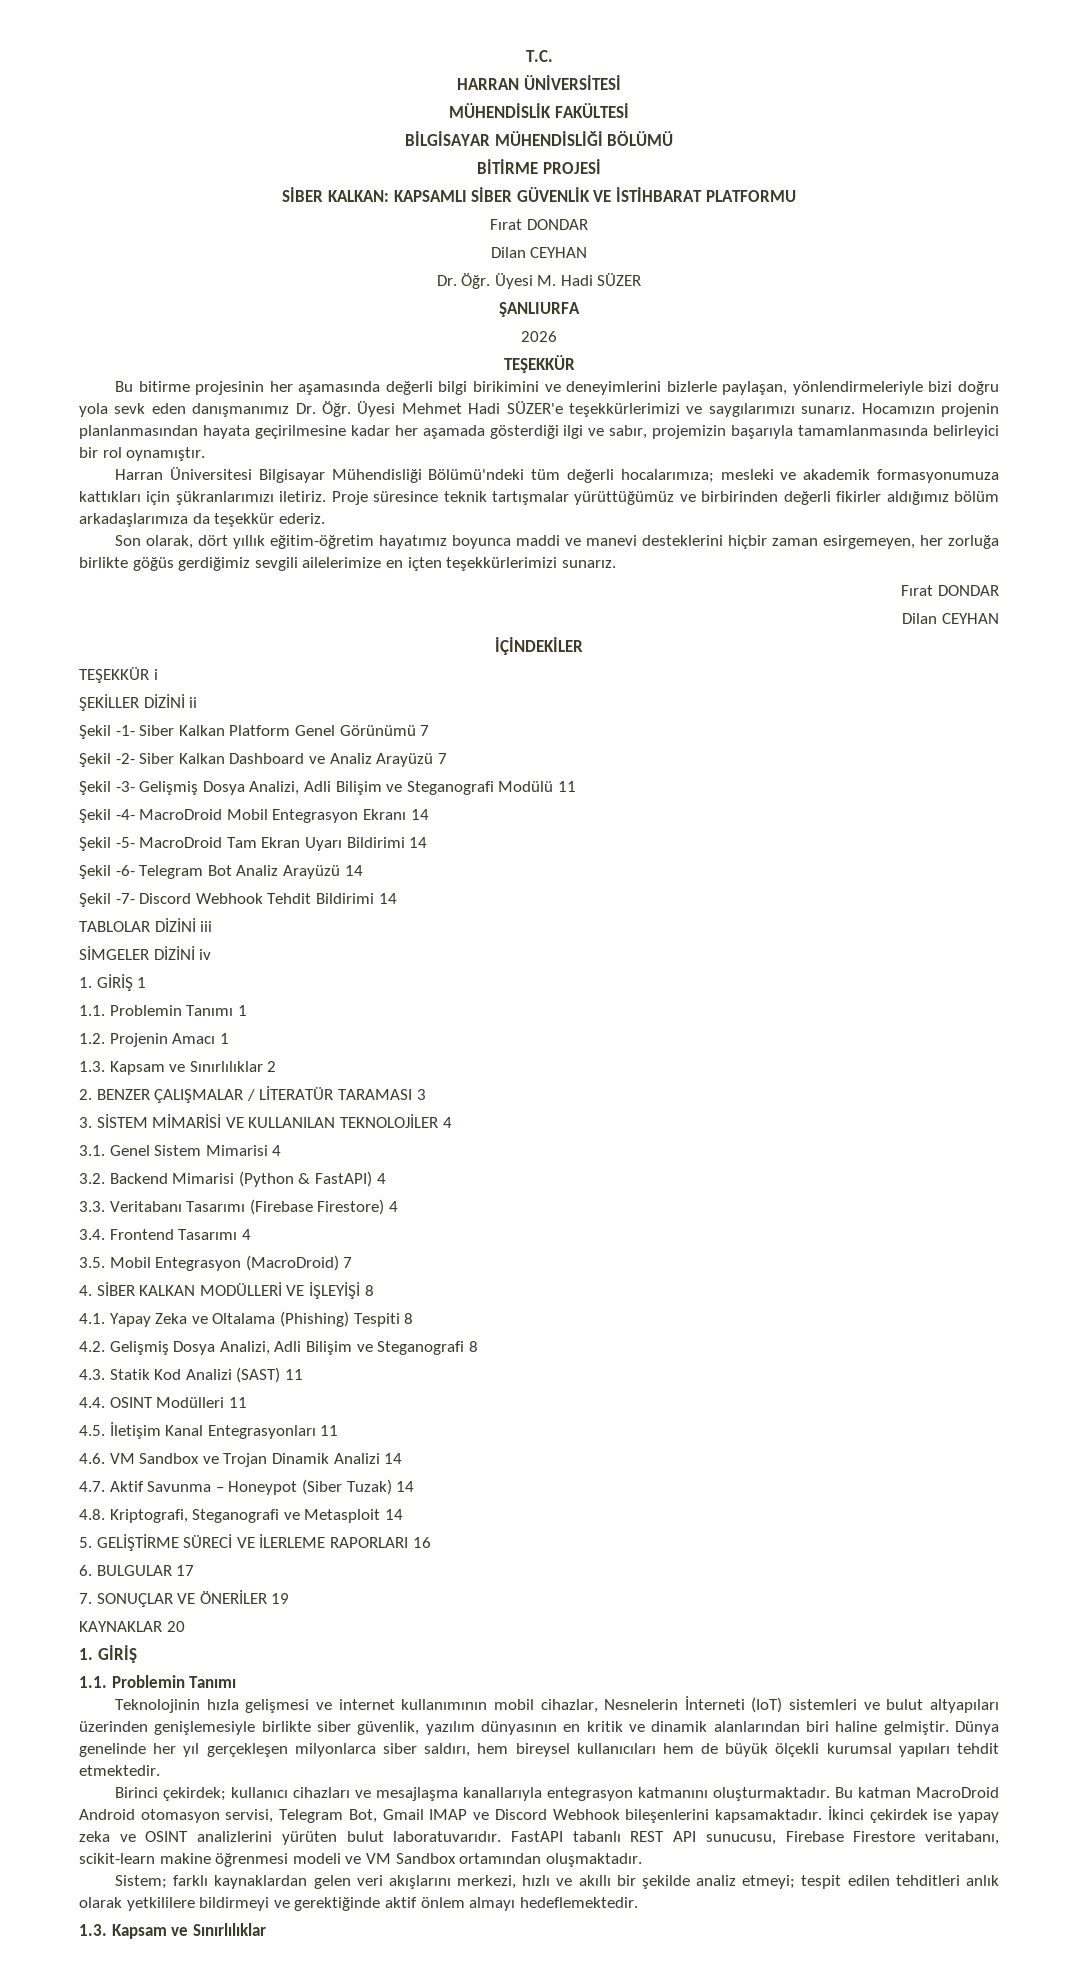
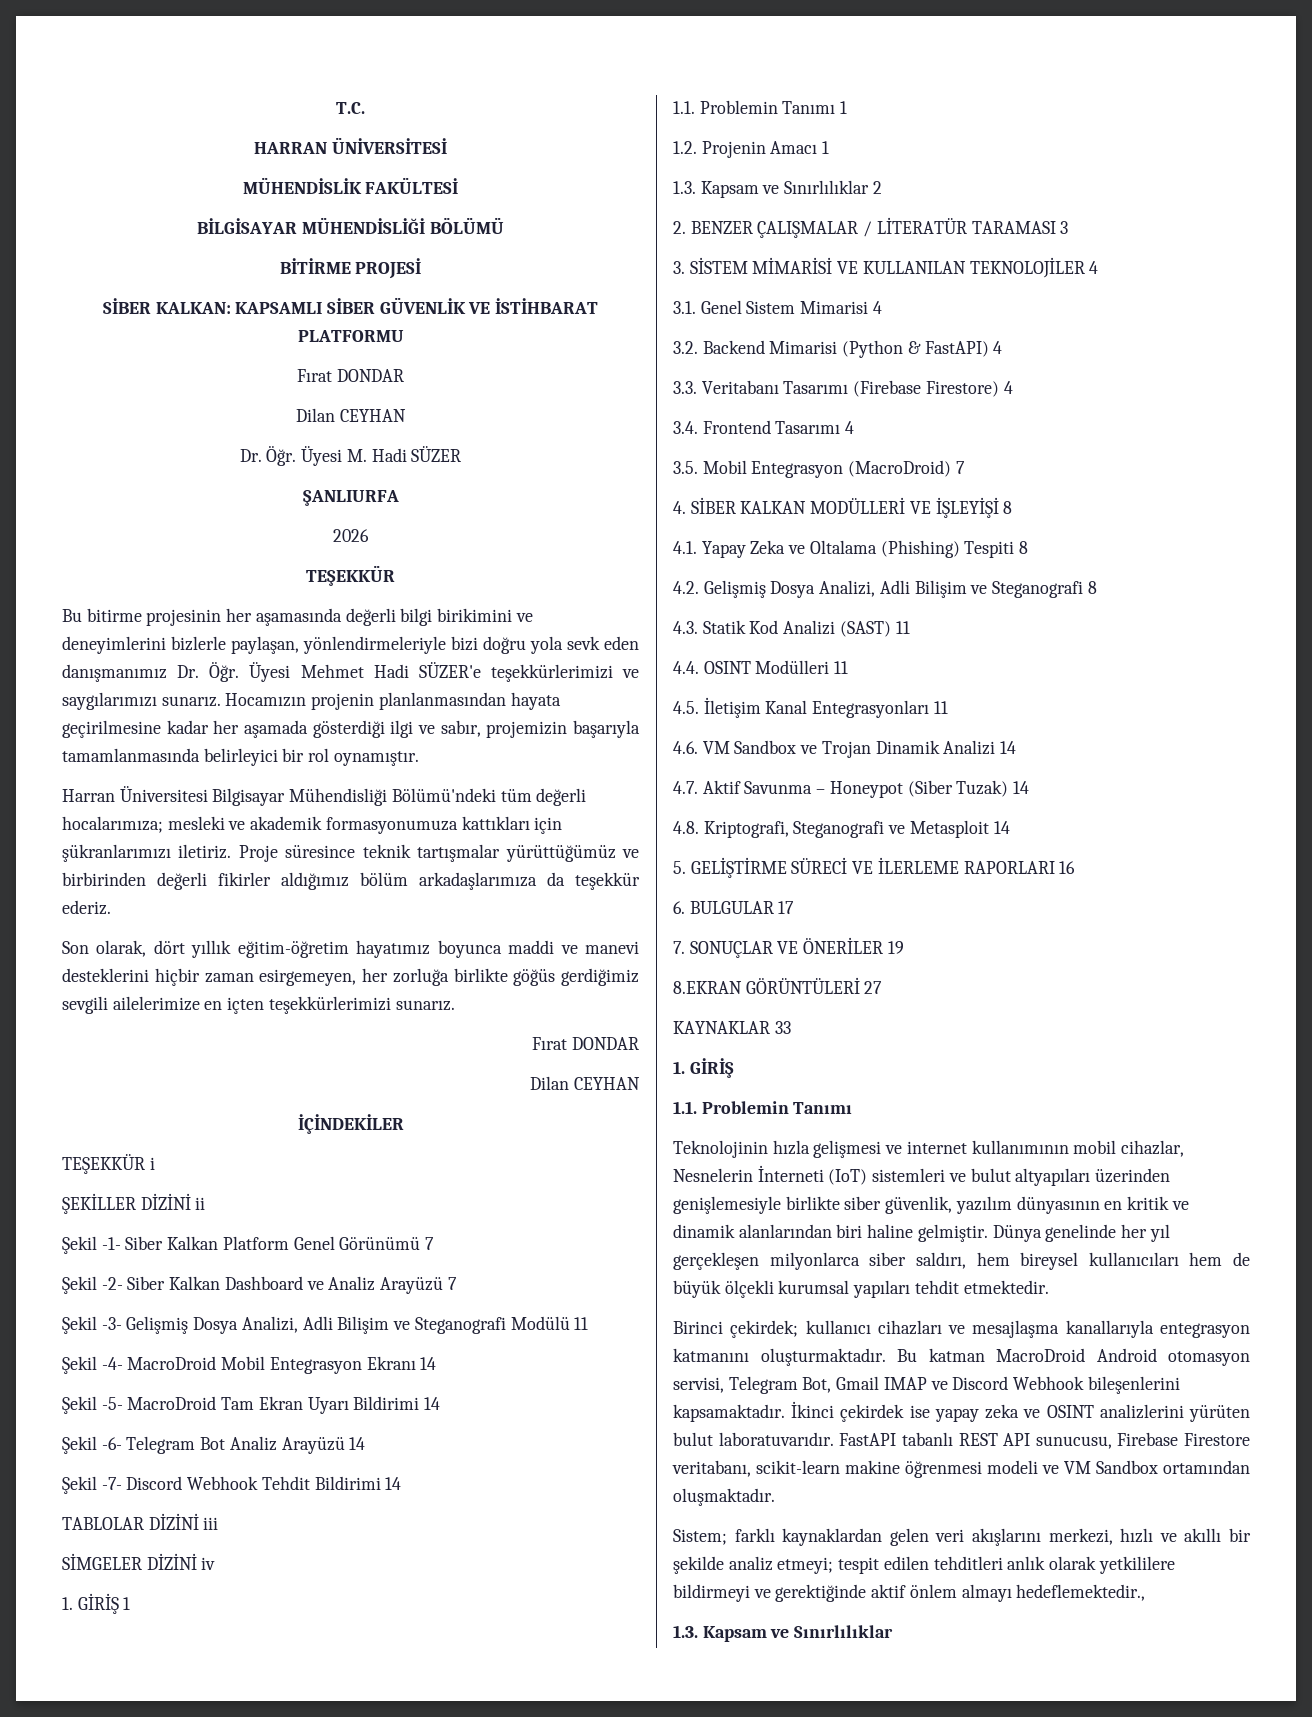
+ 8.EKRAN GÖRÜNTÜLERİ 27
- KAYNAKLAR 20
+ KAYNAKLAR 33
- Sistem; farklı kaynaklardan gelen veri akışlarını merkezi, hızlı ve akıllı bir şekilde analiz etmeyi; tespit edilen tehditleri anlık olarak yetkililere bildirmeyi ve gerektiğinde aktif önlem almayı hedeflemektedir.
+ Sistem; farklı kaynaklardan gelen veri akışlarını merkezi, hızlı ve akıllı bir şekilde analiz etmeyi; tespit edilen tehditleri anlık olarak yetkililere bildirmeyi ve gerektiğinde aktif önlem almayı hedeflemektedir.,

